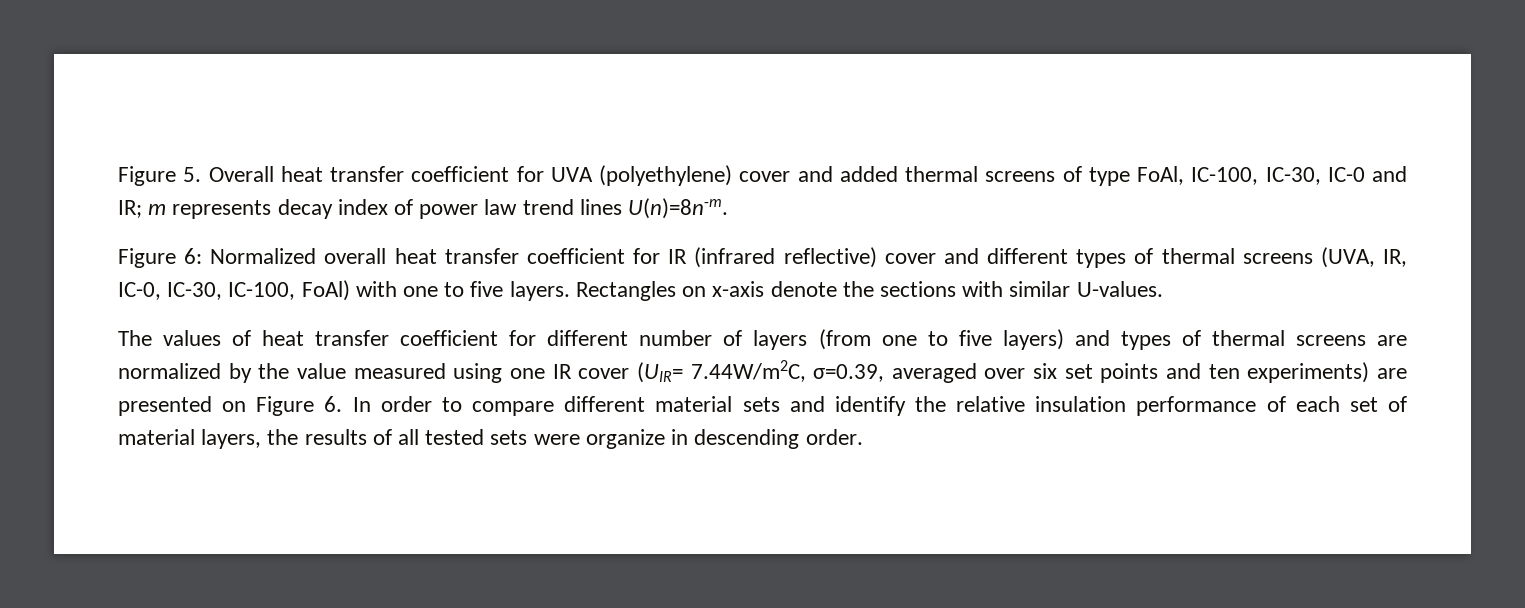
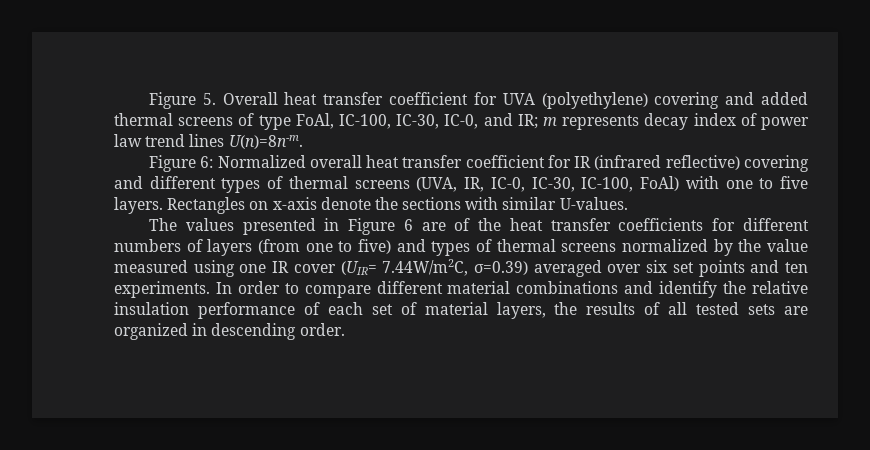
- Figure 5. Overall heat transfer coefficient for UVA (polyethylene) cover and added thermal screens of type FoAl, IC-100, IC-30, IC-0 and IR; m represents decay index of power law trend lines U(n)=8n-m.
+ Figure 5. Overall heat transfer coefficient for UVA (polyethylene) covering and added thermal screens of type FoAl, IC-100, IC-30, IC-0, and IR; m represents decay index of power law trend lines U(n)=8n-m.
- Figure 6: Normalized overall heat transfer coefficient for IR (infrared reflective) cover and different types of thermal screens (UVA, IR, IC-0, IC-30, IC-100, FoAl) with one to five layers.
+ Figure 6: Normalized overall heat transfer coefficient for IR (infrared reflective) covering and different types of thermal screens (UVA, IR, IC-0, IC-30, IC-100, FoAl) with one to five layers.
- The values of heat transfer coefficient for different number of layers (from one to five layers) and types of thermal screens are normalized by the value measured using one IR cover (UIR= 7.44W/m2C, σ=0.39, averaged over six set points and ten experiments) are presented on Figure 6. In order to compare different material sets and identify the relative insulation performance of each set of material layers, the results of all tested sets were organize in descending order.
+ The values presented in Figure 6 are of the heat transfer coefficients for different numbers of layers (from one to five) and types of thermal screens normalized by the value measured using one IR cover (UIR= 7.44W/m2C, σ=0.39) averaged over six set points and ten experiments. In order to compare different material combinations and identify the relative insulation performance of each set of material layers, the results of all tested sets are organized in descending order.

